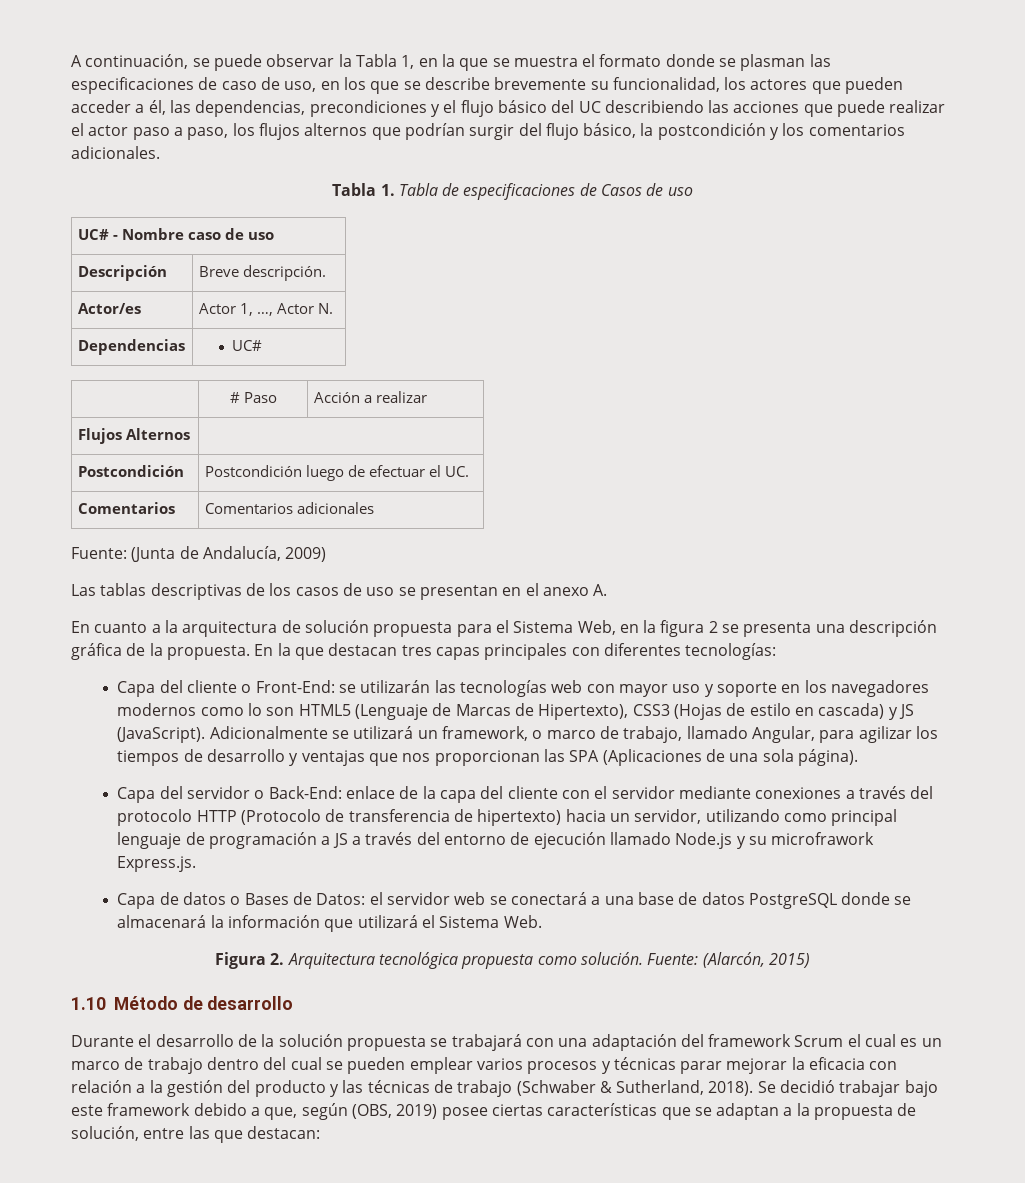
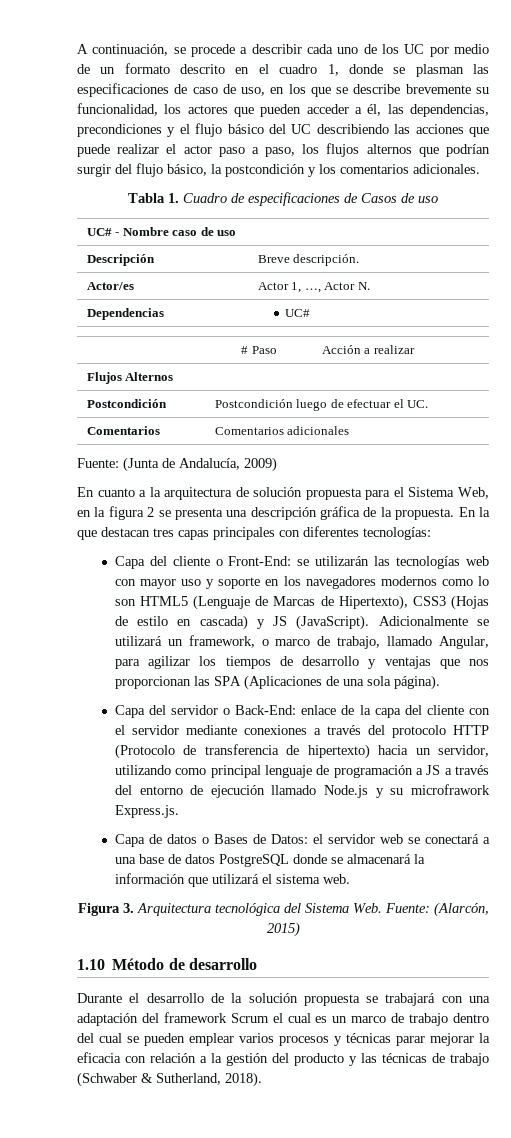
- A continuación, se puede observar la Tabla 1, en la que se muestra el formato donde se plasman las especificaciones de caso de uso, en los que se describe brevemente su funcionalidad, los actores que pueden acceder a él, las dependencias, precondiciones y el flujo básico del UC describiendo las acciones que puede realizar el actor paso a paso, los flujos alternos que podrían surgir del flujo básico, la postcondición y los comentarios adicionales.
+ A continuación, se procede a describir cada uno de los UC por medio de un formato descrito en el cuadro 1, donde se plasman las especificaciones de caso de uso, en los que se describe brevemente su funcionalidad, los actores que pueden acceder a él, las dependencias, precondiciones y el flujo básico del UC describiendo las acciones que puede realizar el actor paso a paso, los flujos alternos que podrían surgir del flujo básico, la postcondición y los comentarios adicionales.
- Tabla 1. Tabla de especificaciones de Casos de uso
+ Tabla 1. Cuadro de especificaciones de Casos de uso
- Las tablas descriptivas de los casos de uso se presentan en el anexo A.
- Capa de datos o Bases de Datos: el servidor web se conectará a una base de datos PostgreSQL donde se almacenará la información que utilizará el Sistema Web.
- Figura 2. Arquitectura tecnológica propuesta como solución. Fuente: (Alarcón, 2015)
+ Capa de datos o Bases de Datos: el servidor web se conectará a una base de datos PostgreSQL donde se almacenará la información que utilizará el sistema web.
+ Figura 3. Arquitectura tecnológica del Sistema Web. Fuente: (Alarcón, 2015)
- Se decidió trabajar bajo este framework debido a que, según (OBS, 2019) posee ciertas características que se adaptan a la propuesta de solución, entre las que destacan:

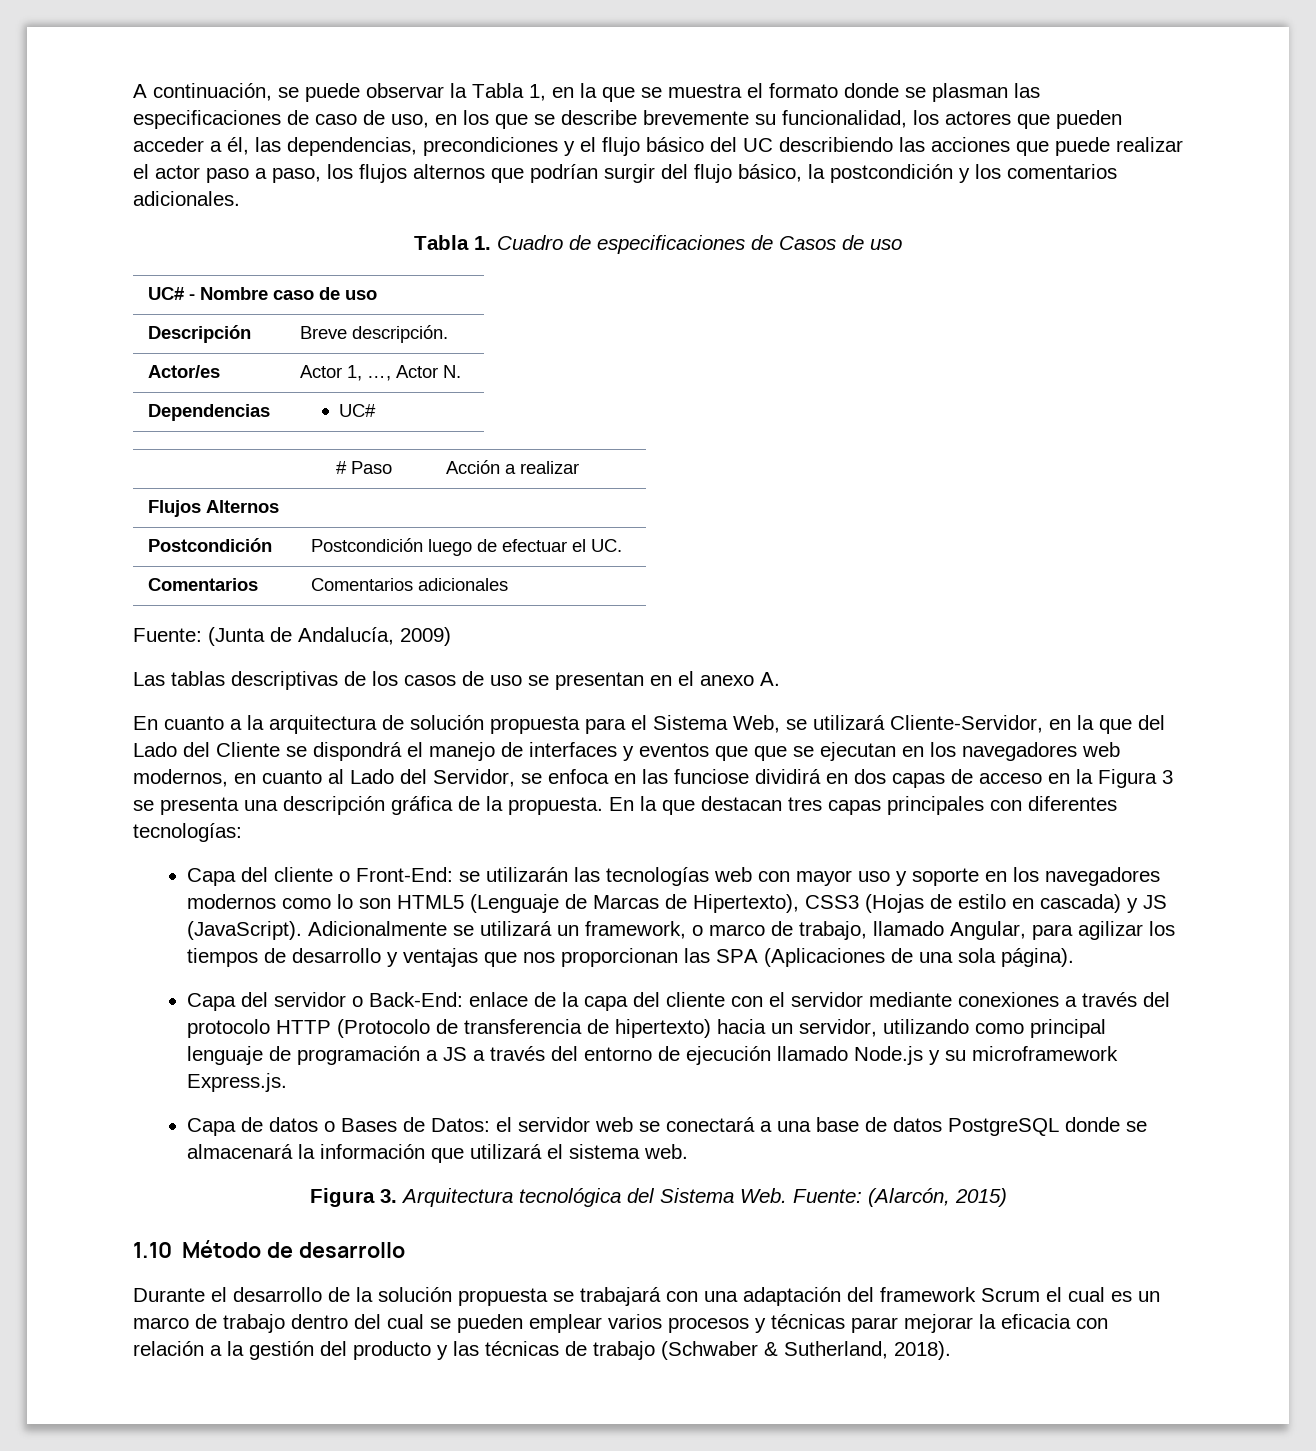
- A continuación, se procede a describir cada uno de los UC por medio de un formato descrito en el cuadro 1, donde se plasman las especificaciones de caso de uso, en los que se describe brevemente su funcionalidad, los actores que pueden acceder a él, las dependencias, precondiciones y el flujo básico del UC describiendo las acciones que puede realizar el actor paso a paso, los flujos alternos que podrían surgir del flujo básico, la postcondición y los comentarios adicionales.
+ A continuación, se puede observar la Tabla 1, en la que se muestra el formato donde se plasman las especificaciones de caso de uso, en los que se describe brevemente su funcionalidad, los actores que pueden acceder a él, las dependencias, precondiciones y el flujo básico del UC describiendo las acciones que puede realizar el actor paso a paso, los flujos alternos que podrían surgir del flujo básico, la postcondición y los comentarios adicionales.
+ Las tablas descriptivas de los casos de uso se presentan en el anexo A.
- En cuanto a la arquitectura de solución propuesta para el Sistema Web, en la figura 2 se presenta una descripción gráfica de la propuesta.
+ En cuanto a la arquitectura de solución propuesta para el Sistema Web, se utilizará Cliente-Servidor, en la que del Lado del Cliente se dispondrá el manejo de interfaces y eventos que que se ejecutan en los navegadores web modernos, en cuanto al Lado del Servidor, se enfoca en las funciose dividirá en dos capas de acceso en la Figura 3 se presenta una descripción gráfica de la propuesta.
- Capa del servidor o Back-End: enlace de la capa del cliente con el servidor mediante conexiones a través del protocolo HTTP (Protocolo de transferencia de hipertexto) hacia un servidor, utilizando como principal lenguaje de programación a JS a través del entorno de ejecución llamado Node.js y su microfrawork Express.js.
+ Capa del servidor o Back-End: enlace de la capa del cliente con el servidor mediante conexiones a través del protocolo HTTP (Protocolo de transferencia de hipertexto) hacia un servidor, utilizando como principal lenguaje de programación a JS a través del entorno de ejecución llamado Node.js y su microframework Express.js.

